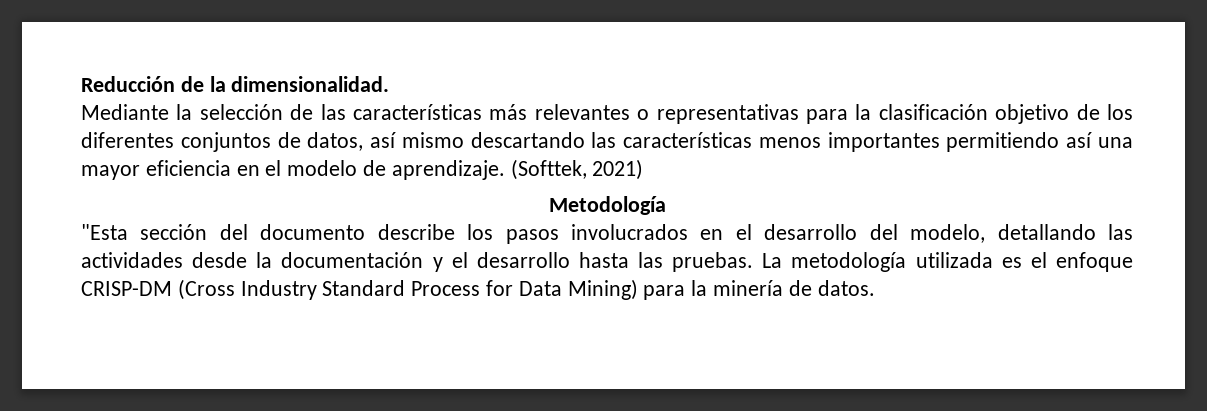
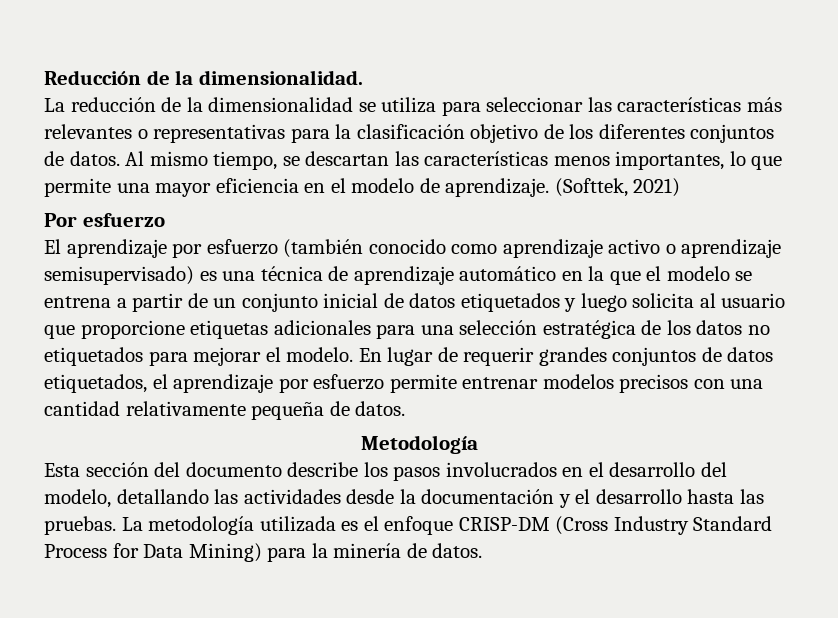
- Mediante la selección de las características más relevantes o representativas para la clasificación objetivo de los diferentes conjuntos de datos, así mismo descartando las características menos importantes permitiendo así una mayor eficiencia en el modelo de aprendizaje.
+ La reducción de la dimensionalidad se utiliza para seleccionar las características más relevantes o representativas para la clasificación objetivo de los diferentes conjuntos de datos. Al mismo tiempo, se descartan las características menos importantes, lo que permite una mayor eficiencia en el modelo de aprendizaje.
+ Por esfuerzo
+ El aprendizaje por esfuerzo (también conocido como aprendizaje activo o aprendizaje semisupervisado) es una técnica de aprendizaje automático en la que el modelo se entrena a partir de un conjunto inicial de datos etiquetados y luego solicita al usuario que proporcione etiquetas adicionales para una selección estratégica de los datos no etiquetados para mejorar el modelo. En lugar de requerir grandes conjuntos de datos etiquetados, el aprendizaje por esfuerzo permite entrenar modelos precisos con una cantidad relativamente pequeña de datos.
- "Esta sección del documento describe los pasos involucrados en el desarrollo del modelo, detallando las actividades desde la documentación y el desarrollo hasta las pruebas.
+ Esta sección del documento describe los pasos involucrados en el desarrollo del modelo, detallando las actividades desde la documentación y el desarrollo hasta las pruebas.

